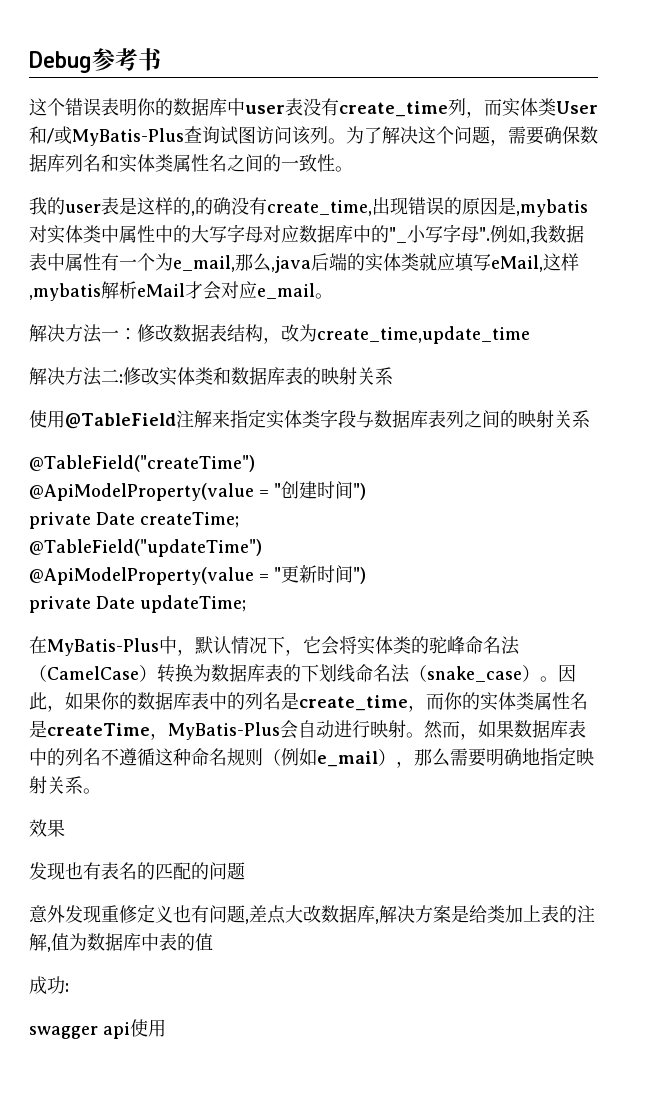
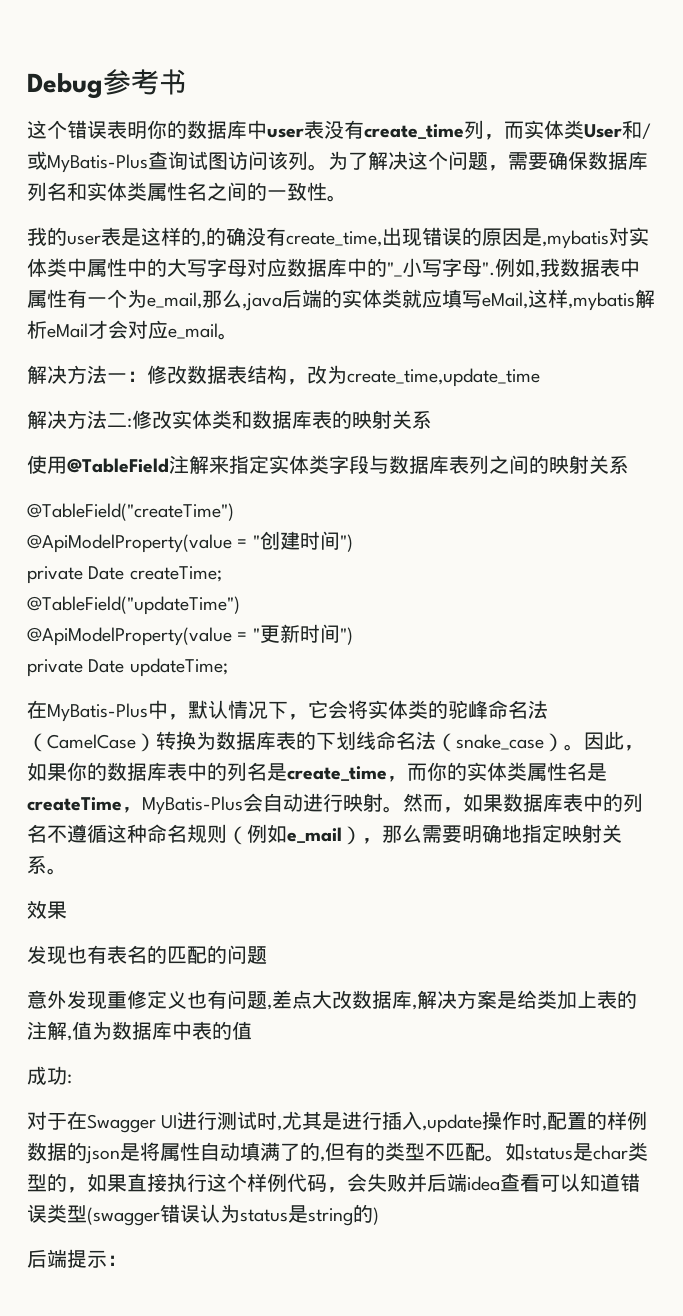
- swagger api使用
+ 对于在Swagger UI进行测试时,尤其是进行插入,update操作时,配置的样例数据的json是将属性自动填满了的,但有的类型不匹配。如status是char类型的，如果直接执行这个样例代码，会失败并后端idea查看可以知道错误类型(swagger错误认为status是string的)
+ 后端提示：

